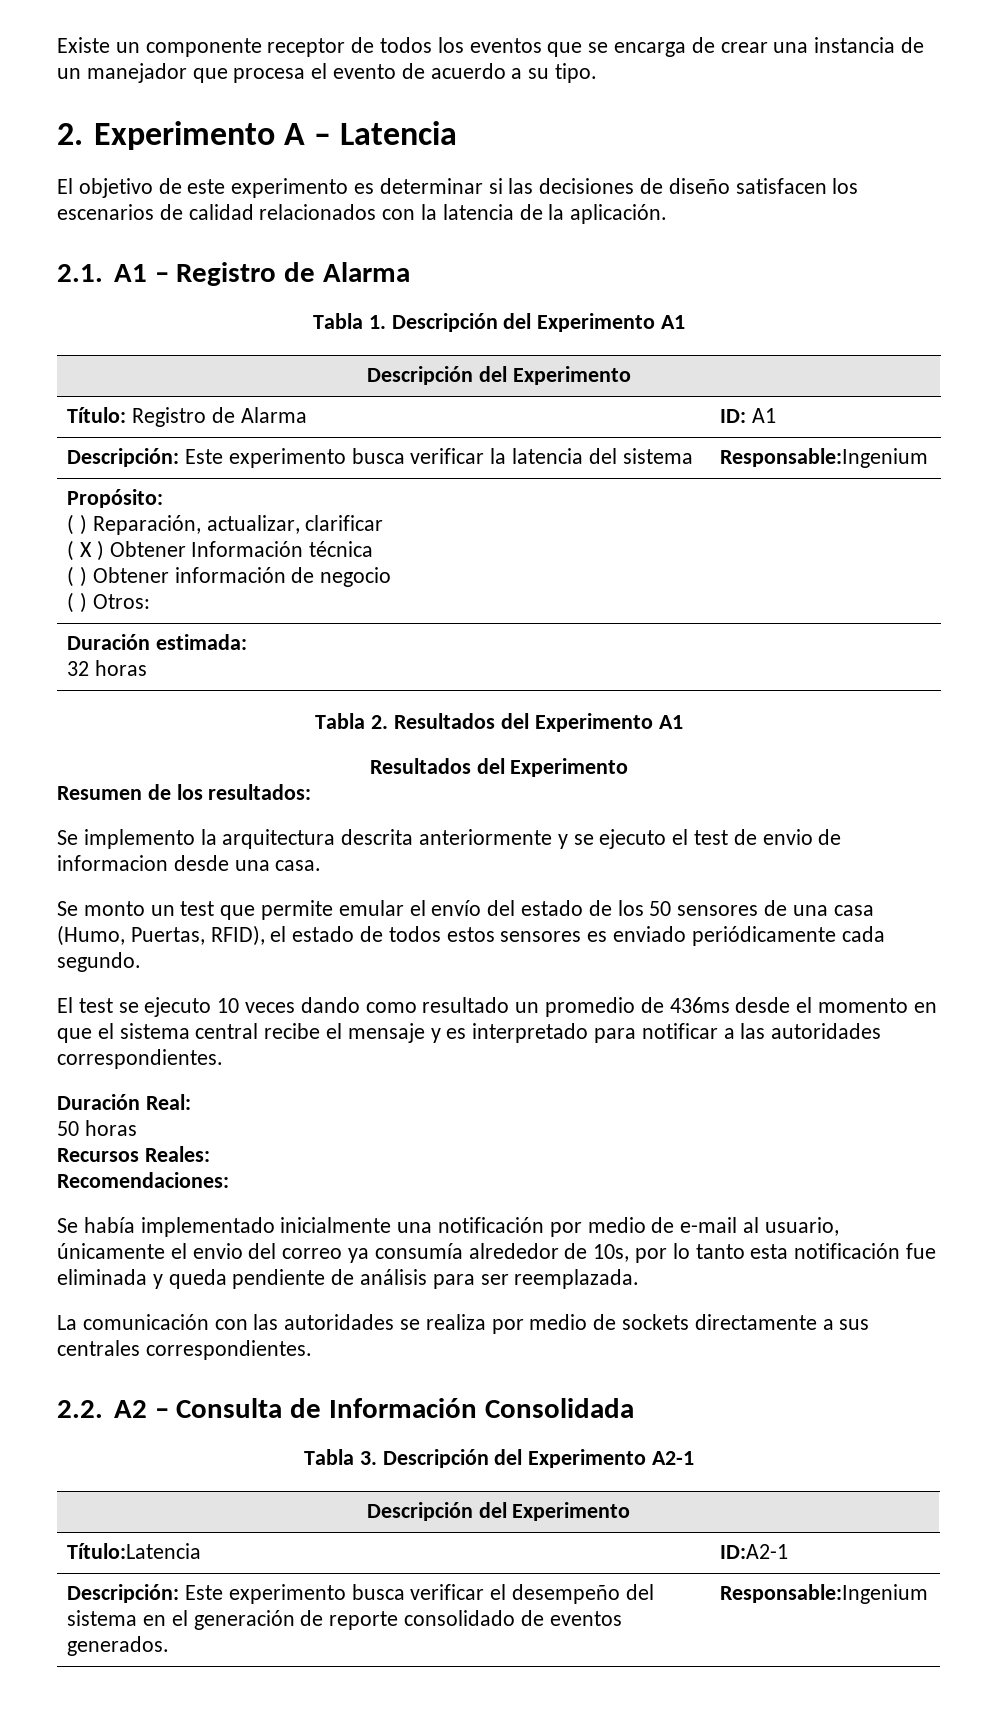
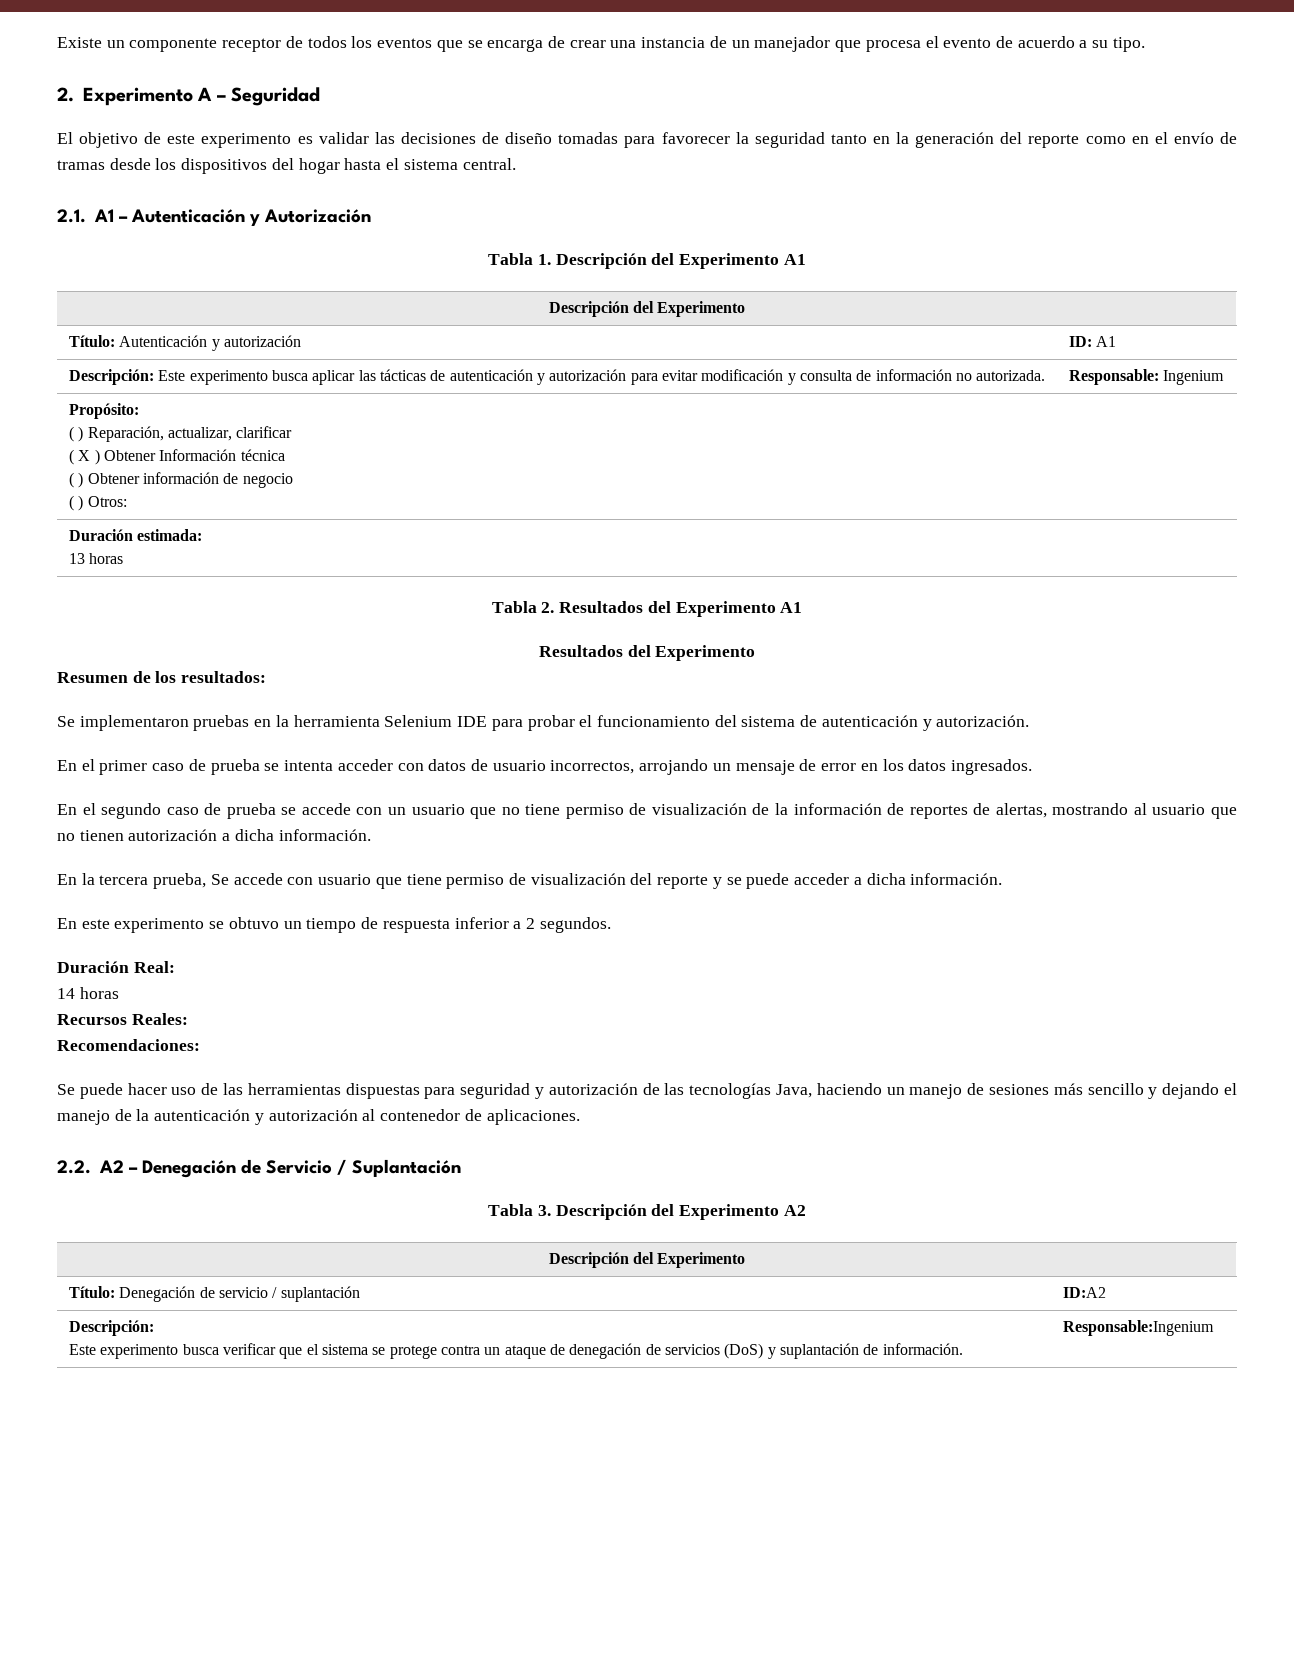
- 2. Experimento A – Latencia
+ 2. Experimento A – Seguridad
- El objetivo de este experimento es determinar si las decisiones de diseño satisfacen los escenarios de calidad relacionados con la latencia de la aplicación.
+ El objetivo de este experimento es validar las decisiones de diseño tomadas para favorecer la seguridad tanto en la generación del reporte como en el envío de tramas desde los dispositivos del hogar hasta el sistema central.
- 2.1. A1 – Registro de Alarma
+ 2.1. A1 – Autenticación y Autorización
- Título: Registro de Alarma | ID: A1
+ Título: Autenticación y autorización | ID: A1
- Descripción: Este experimento busca verificar la latencia del sistema | Responsable:Ingenium
+ Descripción: Este experimento busca aplicar las tácticas de autenticación y autorización para evitar modificación y consulta de información no autorizada. | Responsable: Ingenium
  Duración estimada:
- 32 horas
+ 13 horas
- Se implemento la arquitectura descrita anteriormente y se ejecuto el test de envio de informacion desde una casa.
- Se monto un test que permite emular el envío del estado de los 50 sensores de una casa (Humo, Puertas, RFID), el estado de todos estos sensores es enviado periódicamente cada segundo.
- El test se ejecuto 10 veces dando como resultado un promedio de 436ms desde el momento en que el sistema central recibe el mensaje y es interpretado para notificar a las autoridades correspondientes.
+ Se implementaron pruebas en la herramienta Selenium IDE para probar el funcionamiento del sistema de autenticación y autorización.
+ En el primer caso de prueba se intenta acceder con datos de usuario incorrectos, arrojando un mensaje de error en los datos ingresados.
+ En el segundo caso de prueba se accede con un usuario que no tiene permiso de visualización de la información de reportes de alertas, mostrando al usuario que no tienen autorización a dicha información.
+ En la tercera prueba, Se accede con usuario que tiene permiso de visualización del reporte y se puede acceder a dicha información.
+ En este experimento se obtuvo un tiempo de respuesta inferior a 2 segundos.
- 50 horas
+ 14 horas
- Se había implementado inicialmente una notificación por medio de e-mail al usuario, únicamente el envio del correo ya consumía alrededor de 10s, por lo tanto esta notificación fue eliminada y queda pendiente de análisis para ser reemplazada.
- La comunicación con las autoridades se realiza por medio de sockets directamente a sus centrales correspondientes.
- 2.2. A2 – Consulta de Información Consolidada
+ Se puede hacer uso de las herramientas dispuestas para seguridad y autorización de las tecnologías Java, haciendo un manejo de sesiones más sencillo y dejando el manejo de la autenticación y autorización al contenedor de aplicaciones.
+ 2.2. A2 – Denegación de Servicio / Suplantación
- Tabla 3. Descripción del Experimento A2-1
+ Tabla 3. Descripción del Experimento A2
  Descripción del Experimento
- Título:Latencia | ID:A2-1
- Descripción: Este experimento busca verificar el desempeño del sistema en el generación de reporte consolidado de eventos generados. | Responsable:Ingenium
+ Título: Denegación de servicio / suplantación | ID:A2
+ Descripción:
+ Este experimento busca verificar que el sistema se protege contra un ataque de denegación de servicios (DoS) y suplantación de información. | Responsable:Ingenium

